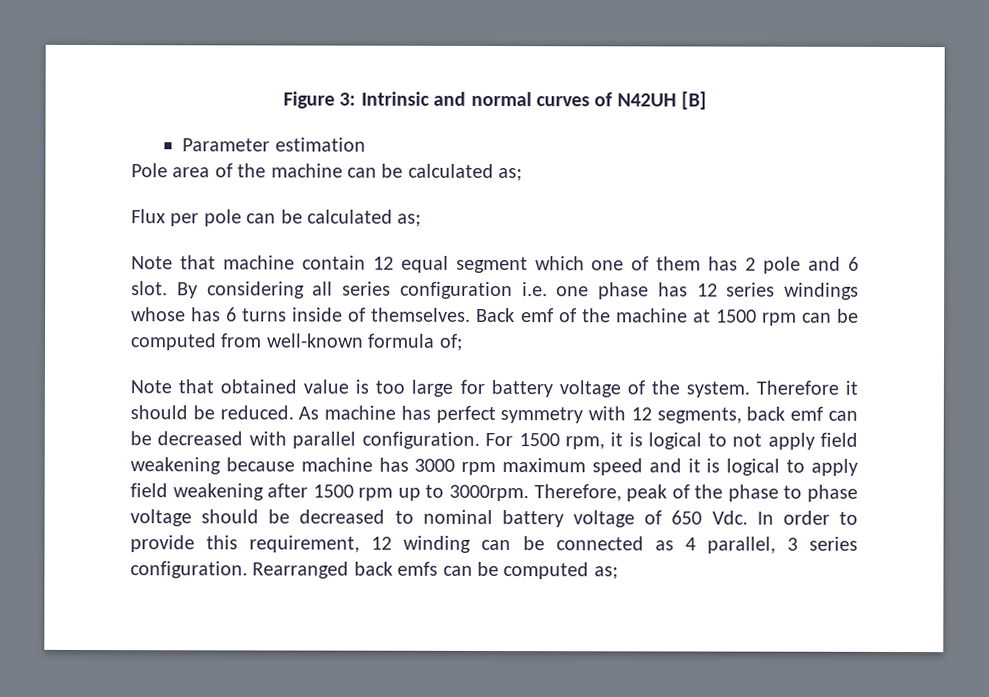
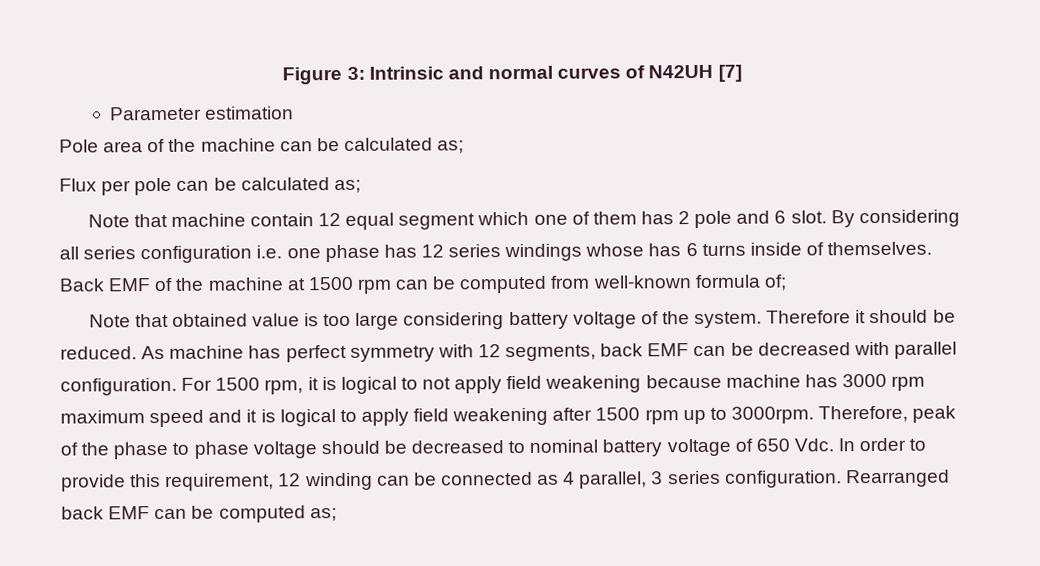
- Figure 3: Intrinsic and normal curves of N42UH [B]
+ Figure 3: Intrinsic and normal curves of N42UH [7]
- Back emf of the machine at 1500 rpm can be computed from well-known formula of;
+ Back EMF of the machine at 1500 rpm can be computed from well-known formula of;
- Note that obtained value is too large for battery voltage of the system.
+ Note that obtained value is too large considering battery voltage of the system.
- As machine has perfect symmetry with 12 segments, back emf can be decreased with parallel configuration.
+ As machine has perfect symmetry with 12 segments, back EMF can be decreased with parallel configuration.
- Rearranged back emfs can be computed as;
+ Rearranged back EMF can be computed as;

